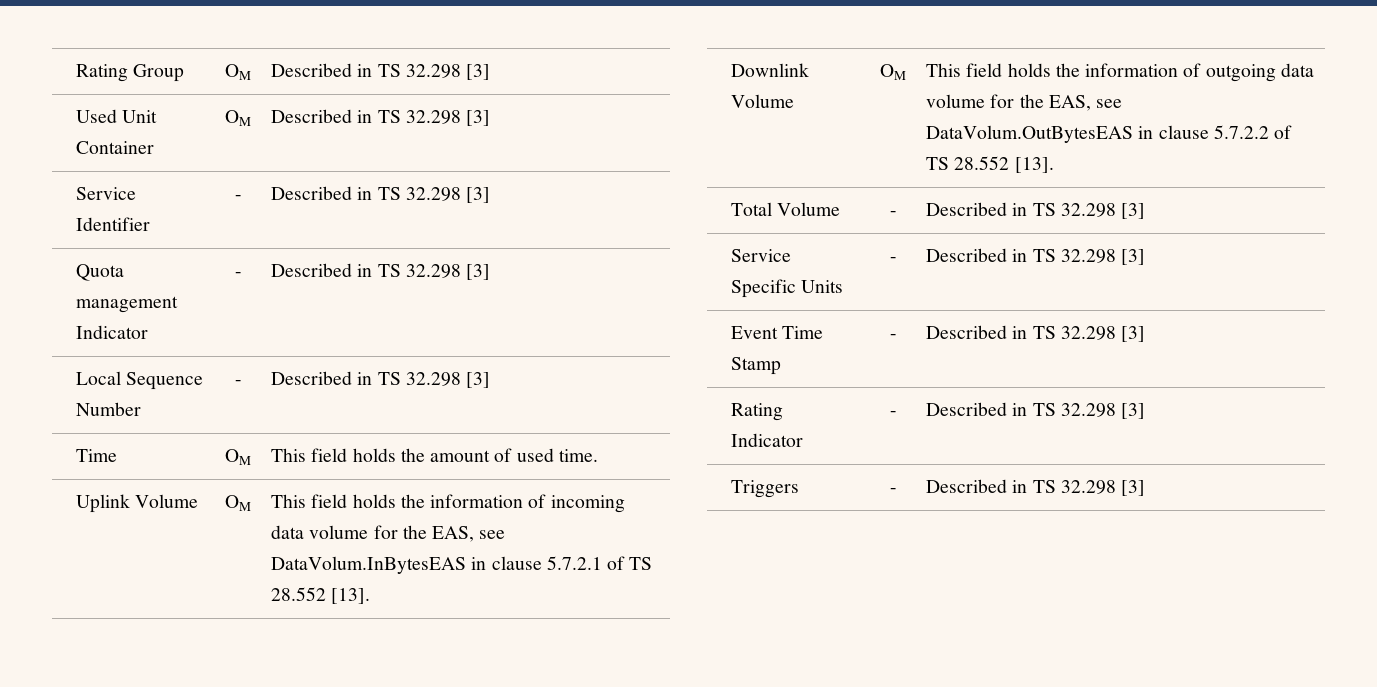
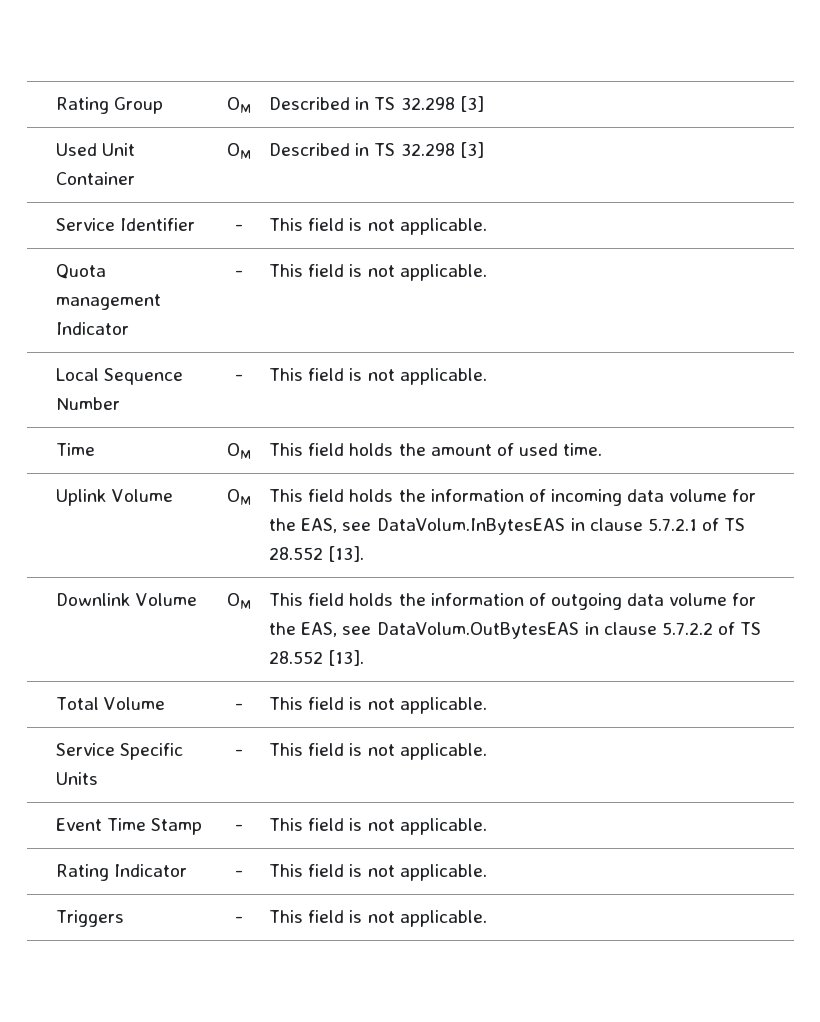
- Service Identifier | - | Described in TS 32.298 [3]
+ Service Identifier | - | This field is not applicable.
- Quota management Indicator | - | Described in TS 32.298 [3]
+ Quota management Indicator | - | This field is not applicable.
- Local Sequence Number | - | Described in TS 32.298 [3]
+ Local Sequence Number | - | This field is not applicable.
- Total Volume | - | Described in TS 32.298 [3]
+ Total Volume | - | This field is not applicable.
- Service Specific Units | - | Described in TS 32.298 [3]
+ Service Specific Units | - | This field is not applicable.
- Event Time Stamp | - | Described in TS 32.298 [3]
- Rating Indicator | - | Described in TS 32.298 [3]
- Triggers | - | Described in TS 32.298 [3]
+ Event Time Stamp | - | This field is not applicable.
+ Rating Indicator | - | This field is not applicable.
+ Triggers | - | This field is not applicable.

